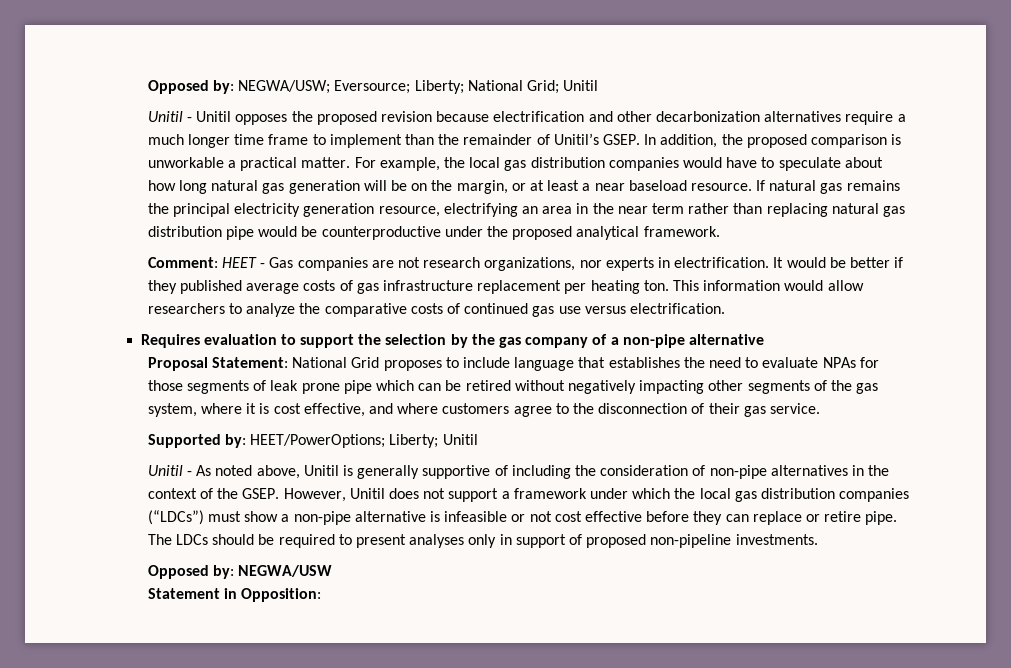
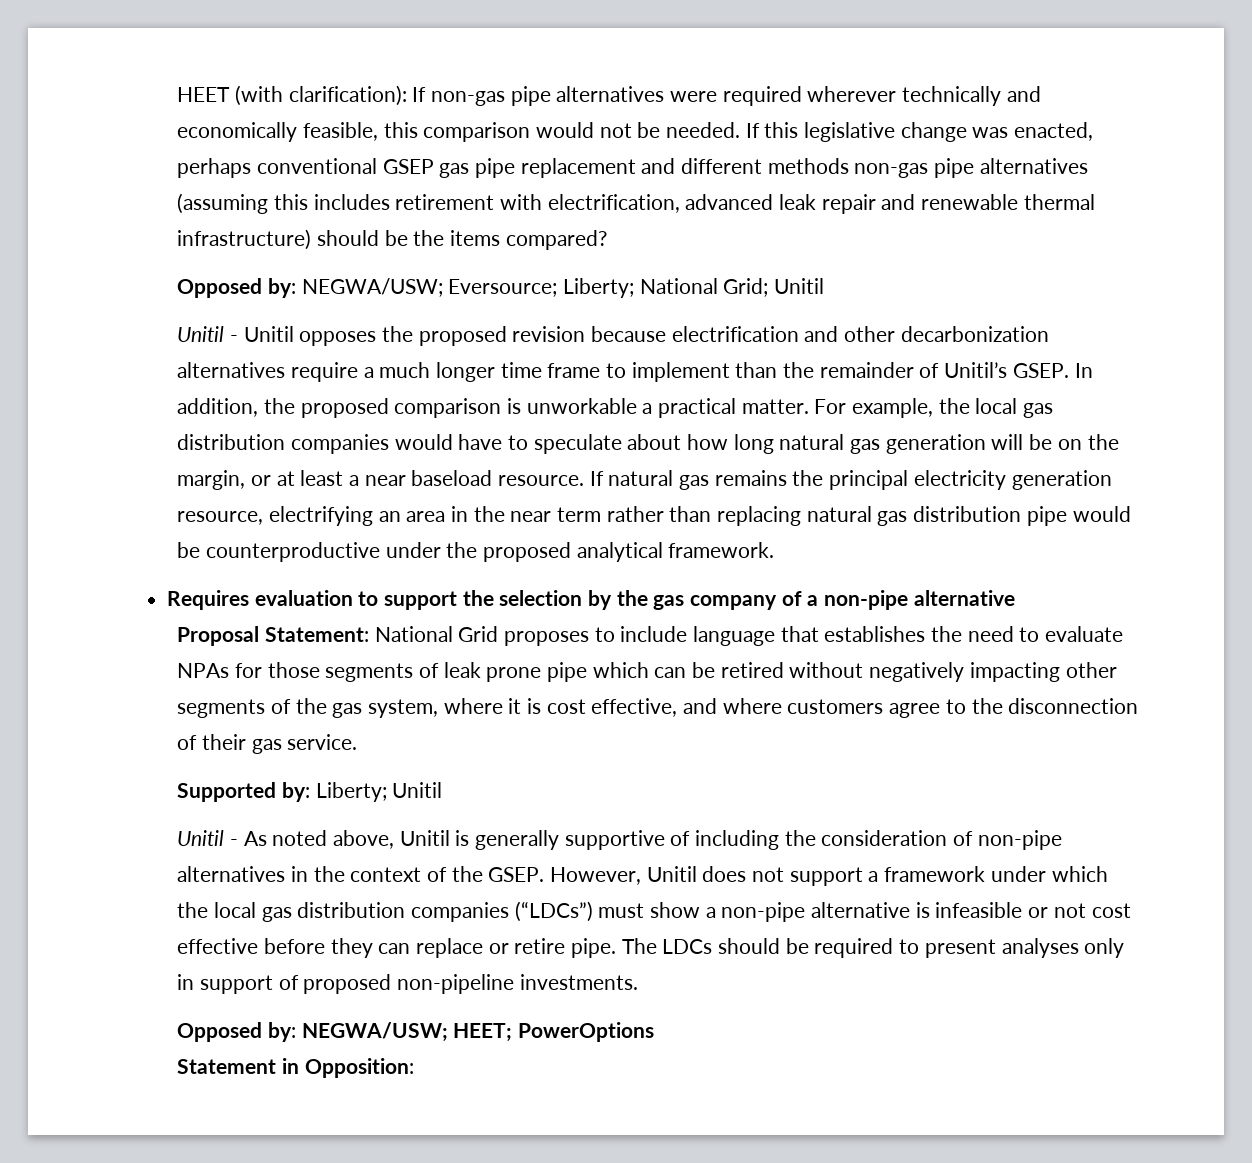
+ HEET (with clarification): If non-gas pipe alternatives were required wherever technically and economically feasible, this comparison would not be needed. If this legislative change was enacted, perhaps conventional GSEP gas pipe replacement and different methods non-gas pipe alternatives (assuming this includes retirement with electrification, advanced leak repair and renewable thermal infrastructure) should be the items compared?
- Comment: HEET - Gas companies are not research organizations, nor experts in electrification. It would be better if they published average costs of gas infrastructure replacement per heating ton. This information would allow researchers to analyze the comparative costs of continued gas use versus electrification.
- Supported by: HEET/PowerOptions; Liberty; Unitil
+ Supported by: Liberty; Unitil
- Opposed by: NEGWA/USW
+ Opposed by: NEGWA/USW; HEET; PowerOptions

